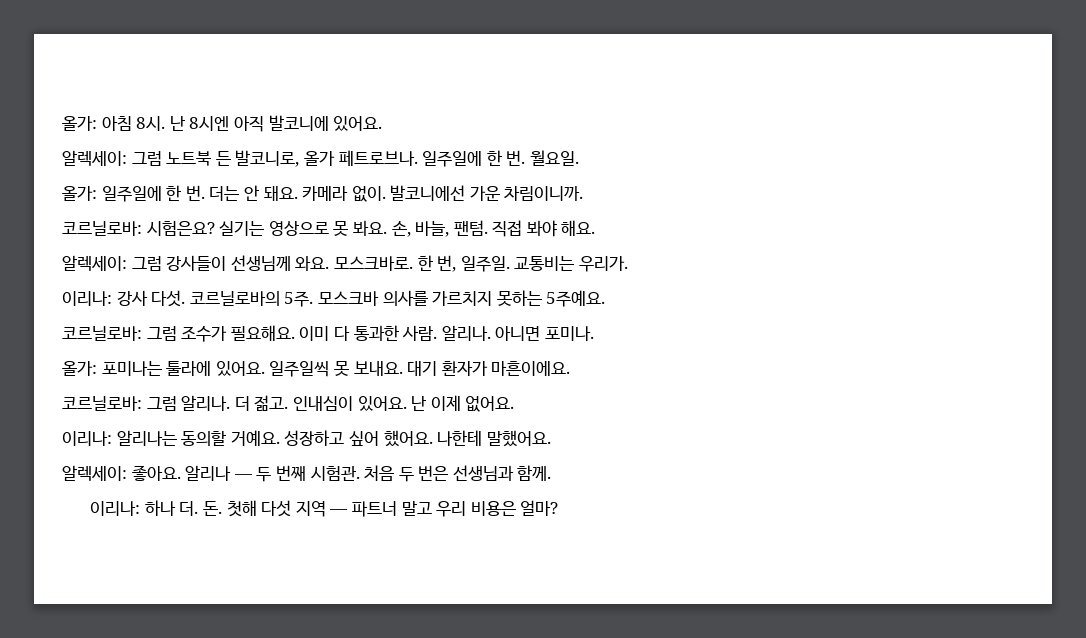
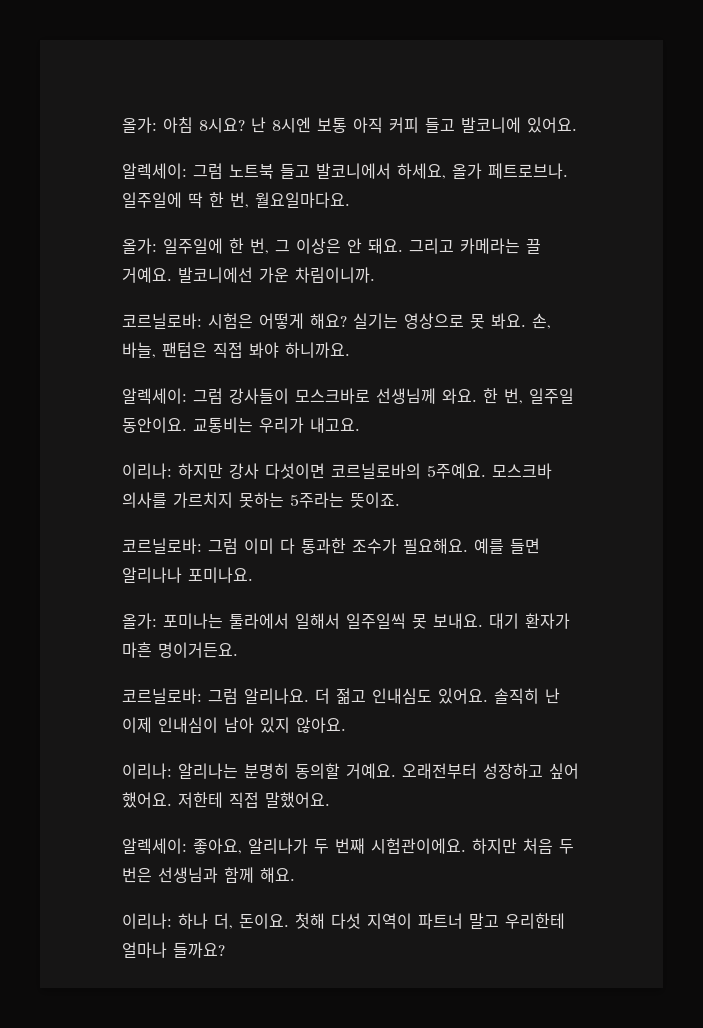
- 올가: 아침 8시.
+ 올가: 아침 8시요?
- 난 8시엔 아직 발코니에 있어요.
+ 난 8시엔 보통 아직 커피 들고 발코니에 있어요.
- 알렉세이: 그럼 노트북 든 발코니로, 올가 페트로브나. 일주일에 한 번. 월요일.
- 올가: 일주일에 한 번. 더는 안 돼요. 카메라 없이.
+ 알렉세이: 그럼 노트북 들고 발코니에서 하세요, 올가 페트로브나. 일주일에 딱 한 번, 월요일마다요.
+ 올가: 일주일에 한 번, 그 이상은 안 돼요. 그리고 카메라는 끌 거예요.
- 코르닐로바: 시험은요?
+ 코르닐로바: 시험은 어떻게 해요?
- 손, 바늘, 팬텀. 직접 봐야 해요.
+ 손, 바늘, 팬텀은 직접 봐야 하니까요.
- 알렉세이: 그럼 강사들이 선생님께 와요.
+ 알렉세이: 그럼 강사들이 모스크바로 선생님께 와요.
- 모스크바로. 한 번, 일주일. 교통비는 우리가.
- 이리나: 강사 다섯. 코르닐로바의 5주.
+ 한 번, 일주일 동안이요. 교통비는 우리가 내고요.
+ 이리나: 하지만 강사 다섯이면 코르닐로바의 5주예요.
- 모스크바 의사를 가르치지 못하는 5주예요.
- 코르닐로바: 그럼 조수가 필요해요. 이미 다 통과한 사람. 알리나. 아니면 포미나.
+ 모스크바 의사를 가르치지 못하는 5주라는 뜻이죠.
+ 코르닐로바: 그럼 이미 다 통과한 조수가 필요해요. 예를 들면 알리나나 포미나요.
- 올가: 포미나는 툴라에 있어요. 일주일씩 못 보내요.
+ 올가: 포미나는 툴라에서 일해서 일주일씩 못 보내요.
- 대기 환자가 마흔이에요.
- 코르닐로바: 그럼 알리나. 더 젊고. 인내심이 있어요. 난 이제 없어요.
+ 대기 환자가 마흔 명이거든요.
+ 코르닐로바: 그럼 알리나요. 더 젊고 인내심도 있어요. 솔직히 난 이제 인내심이 남아 있지 않아요.
- 이리나: 알리나는 동의할 거예요.
+ 이리나: 알리나는 분명히 동의할 거예요.
- 성장하고 싶어 했어요.
+ 오래전부터 성장하고 싶어 했어요.
- 나한테 말했어요.
+ 저한테 직접 말했어요.
- 알렉세이: 좋아요. 알리나 — 두 번째 시험관. 처음 두 번은 선생님과 함께.
+ 알렉세이: 좋아요, 알리나가 두 번째 시험관이에요. 하지만 처음 두 번은 선생님과 함께 해요.
- 이리나: 하나 더. 돈. 첫해 다섯 지역 — 파트너 말고 우리 비용은 얼마?
+ 이리나: 하나 더, 돈이요. 첫해 다섯 지역이 파트너 말고 우리한테 얼마나 들까요?

